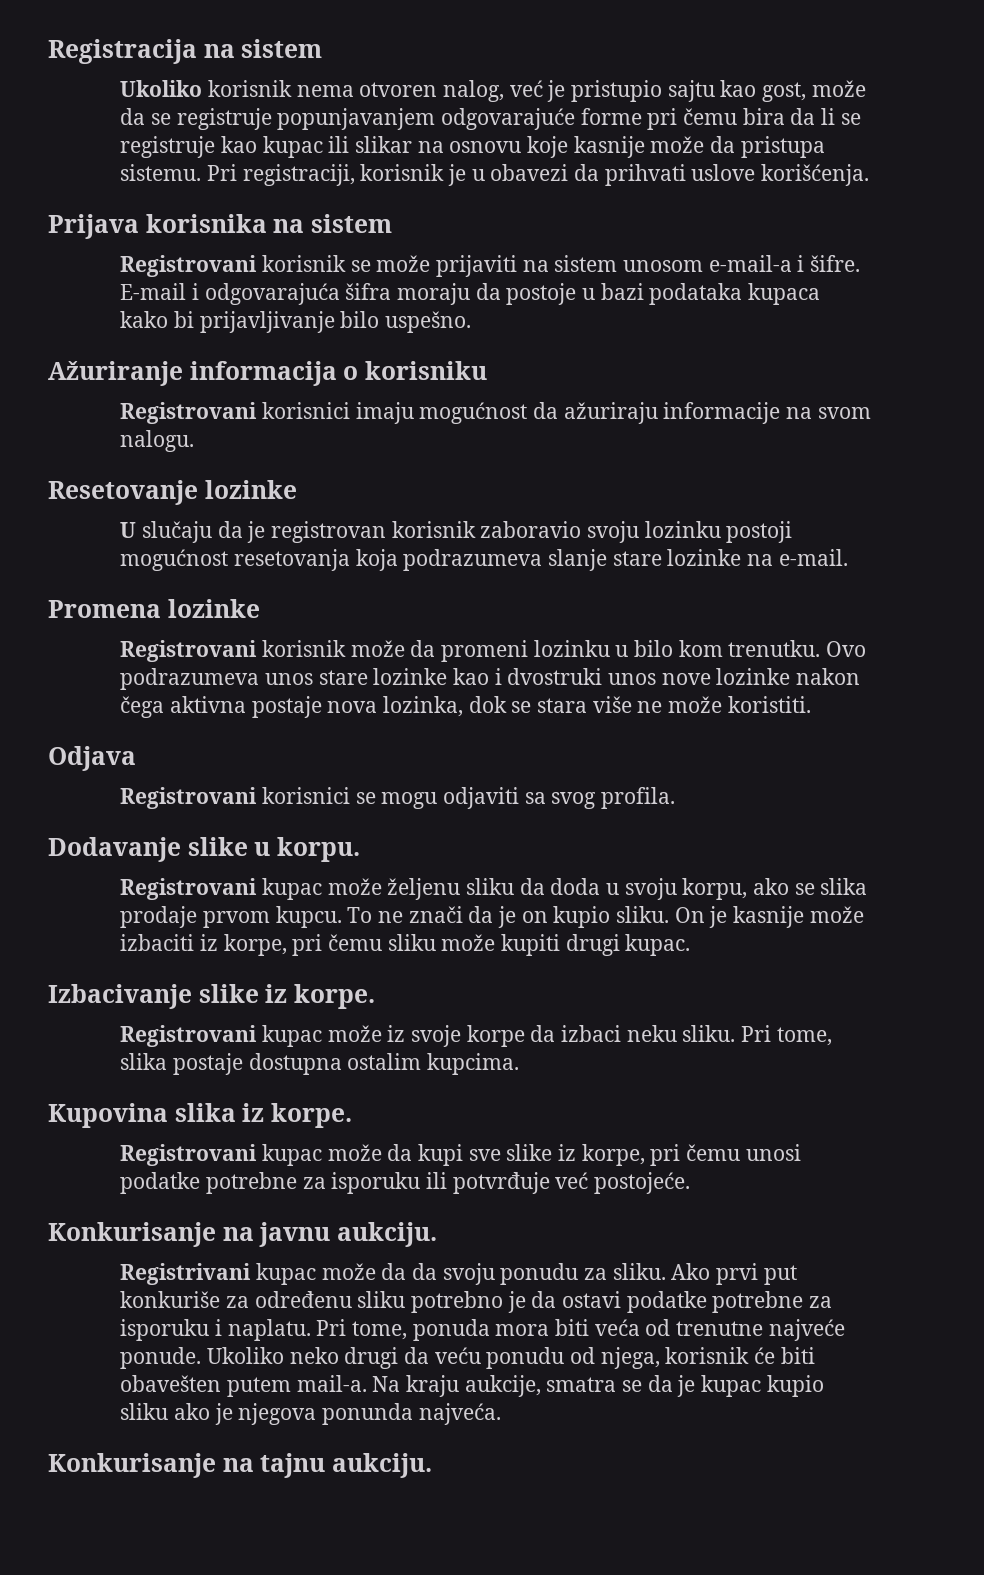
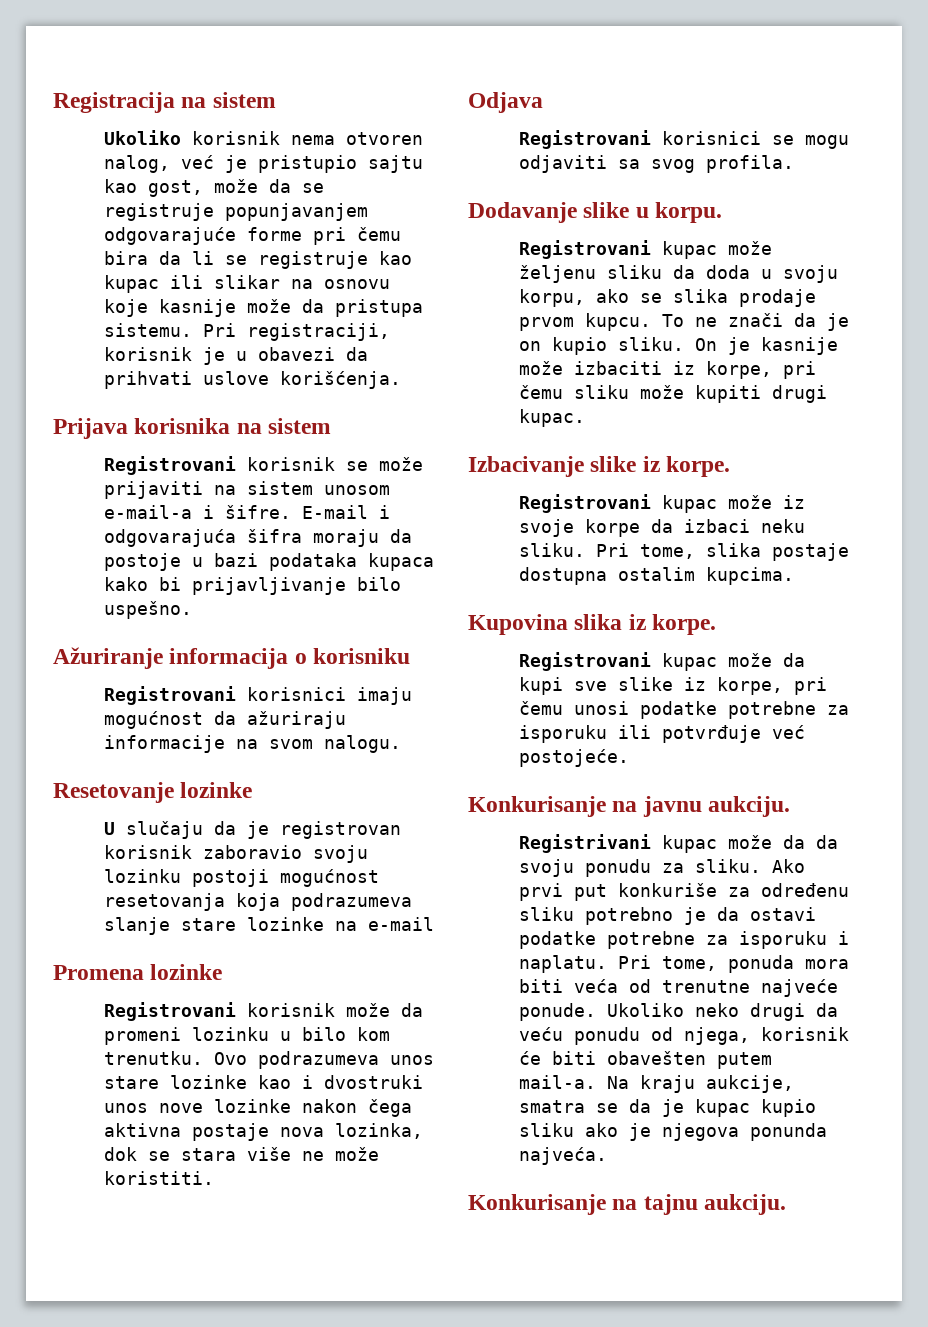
- U slučaju da je registrovan korisnik zaboravio svoju lozinku postoji mogućnost resetovanja koja podrazumeva slanje stare lozinke na e-mail.
+ U slučaju da je registrovan korisnik zaboravio svoju lozinku postoji mogućnost resetovanja koja podrazumeva slanje stare lozinke na e-mail

